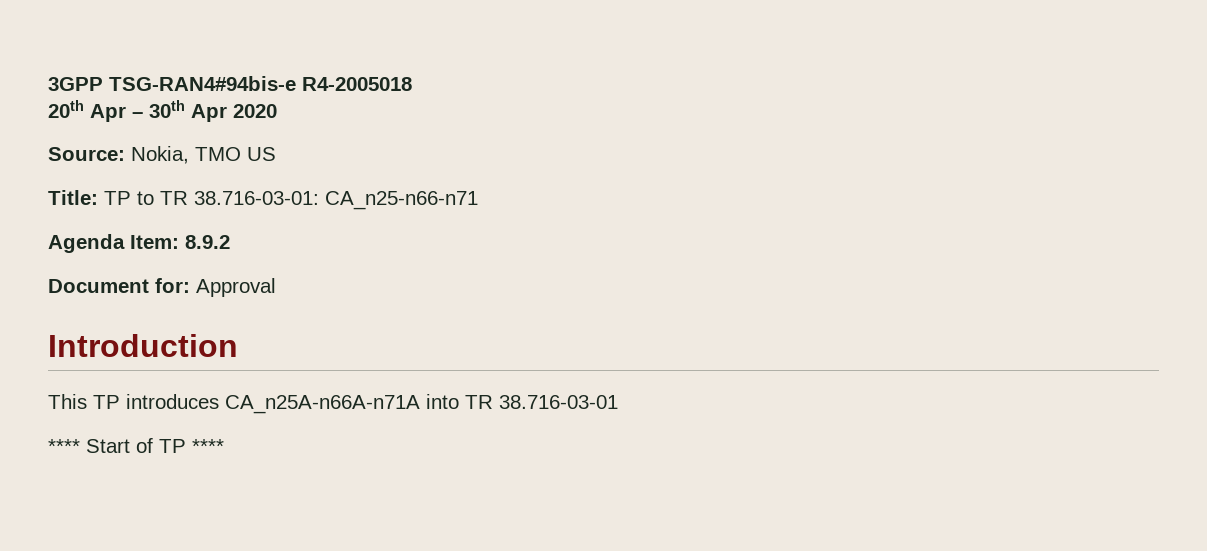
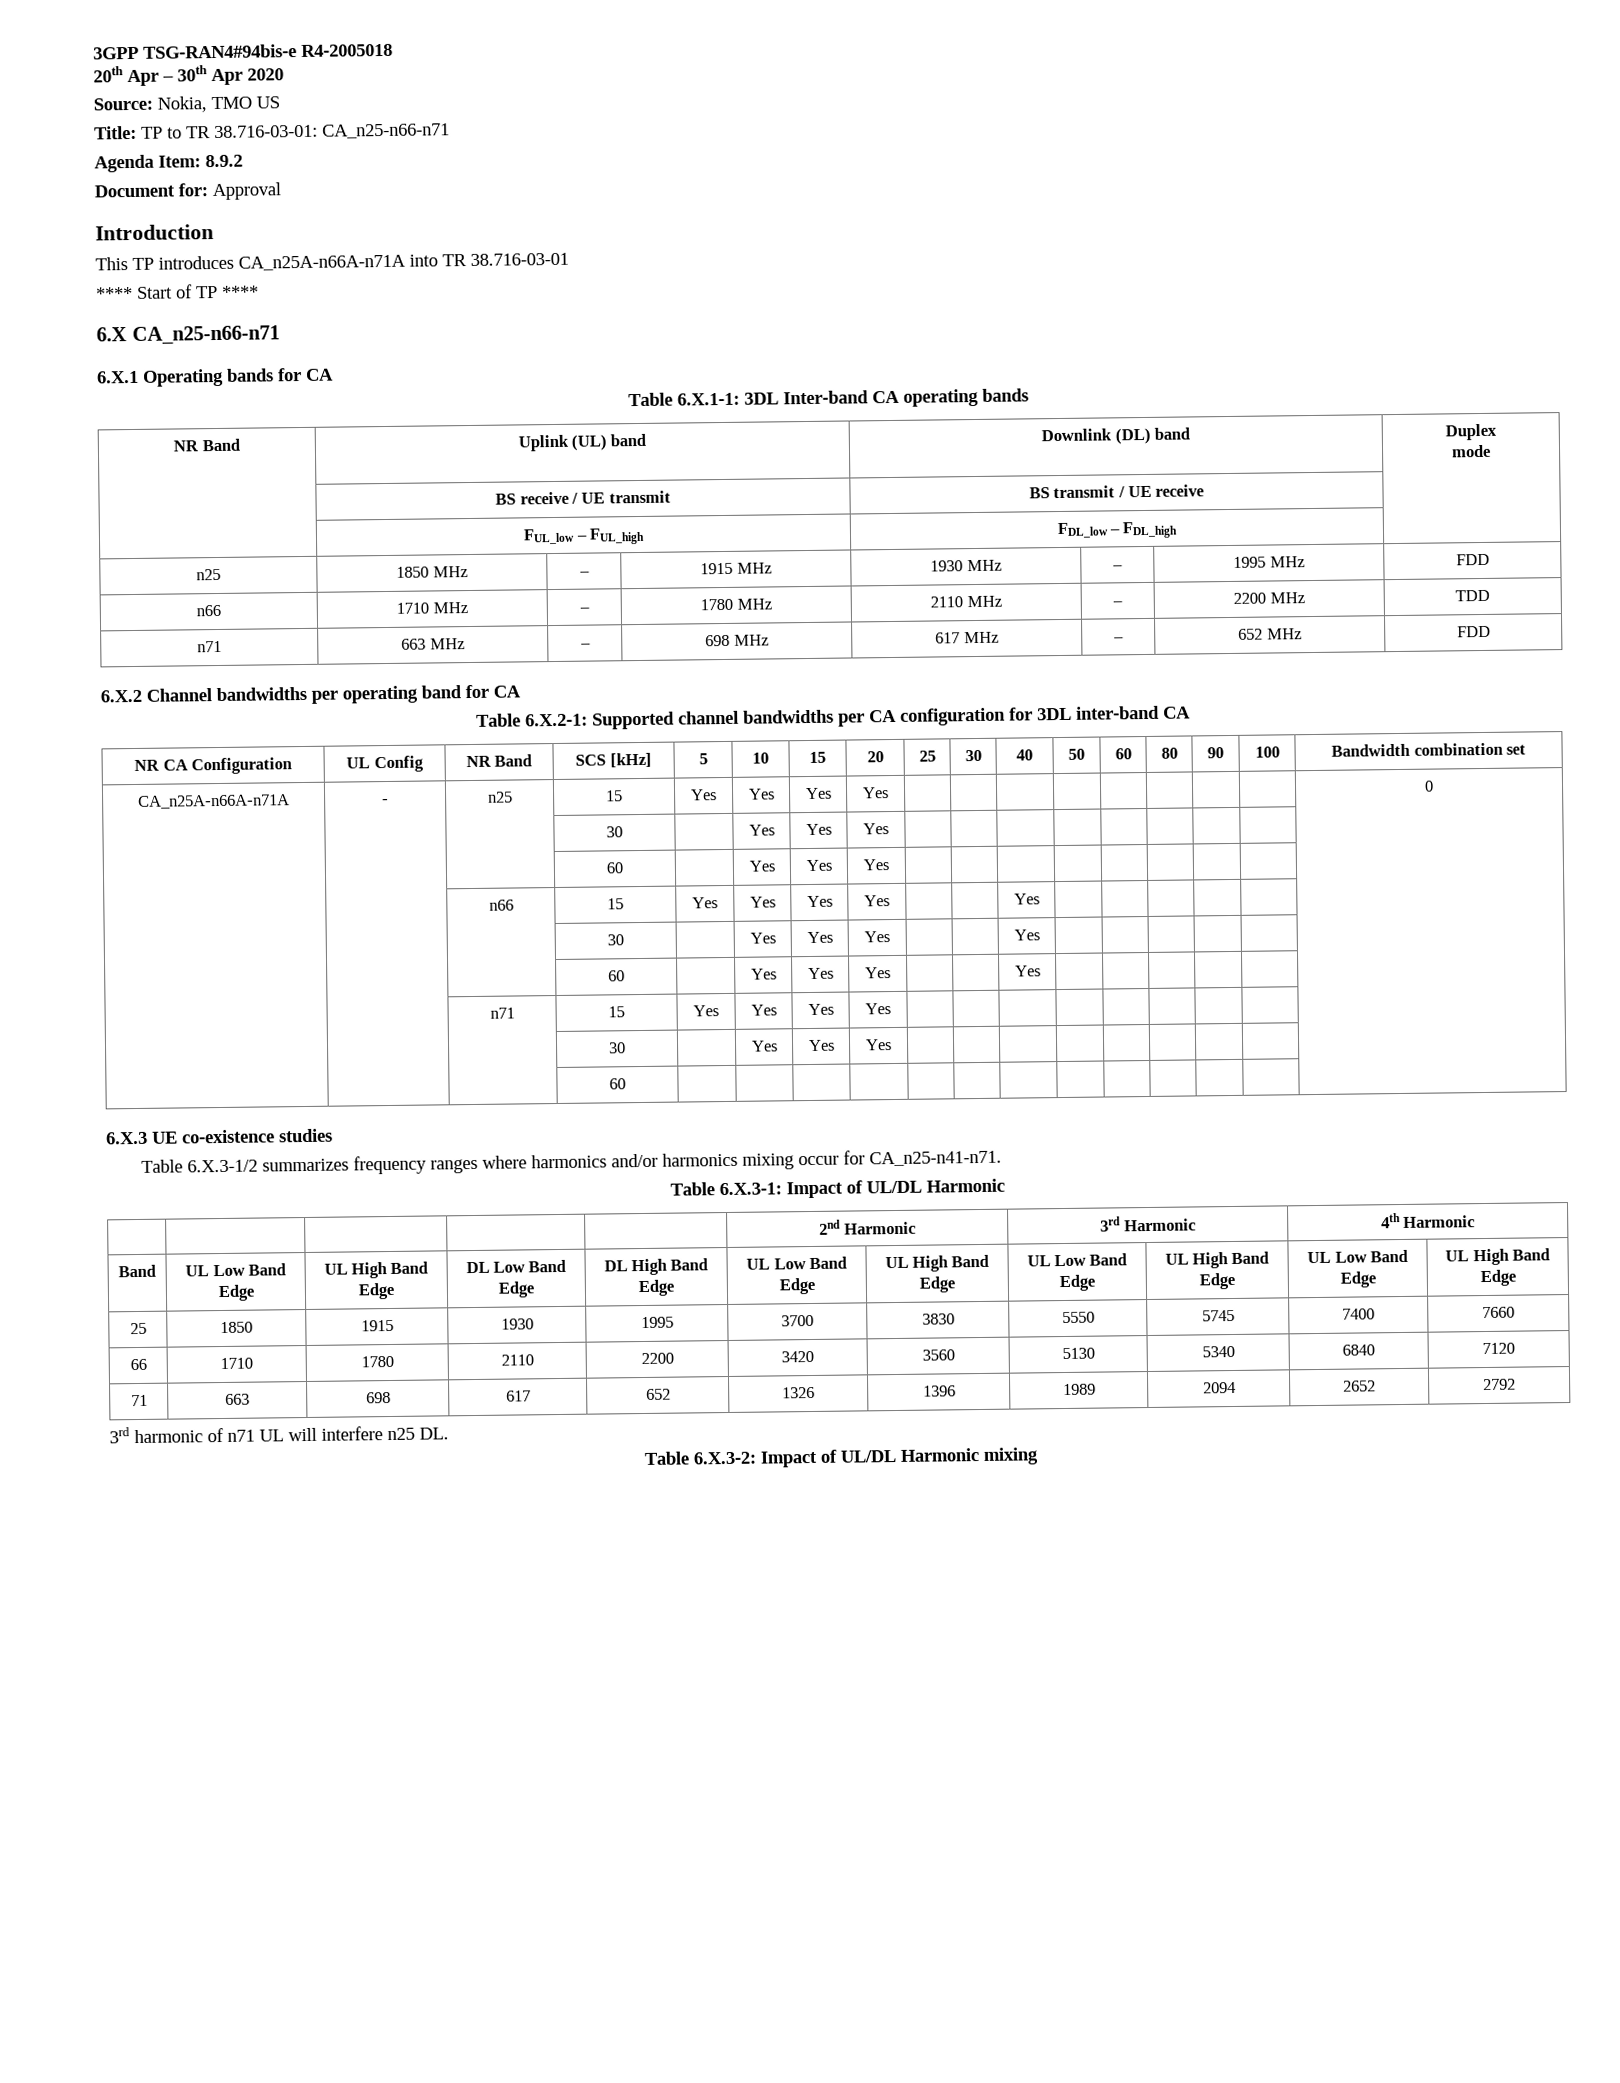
+ 6.X CA_n25-n66-n71
+ 6.X.1 Operating bands for CA
+ Table 6.X.1-1: 3DL Inter-band CA operating bands
+ NR Band | Uplink (UL) band | Downlink (DL) band | Duplex
+ mode
+ | BS receive / UE transmit | BS transmit / UE receive |
+ | FUL_low – FUL_high | FDL_low – FDL_high |
+ n25 | 1850 MHz | – | 1915 MHz | 1930 MHz | – | 1995 MHz | FDD
+ n66 | 1710 MHz | – | 1780 MHz | 2110 MHz | – | 2200 MHz | TDD
+ n71 | 663 MHz | – | 698 MHz | 617 MHz | – | 652 MHz | FDD
+ 6.X.2 Channel bandwidths per operating band for CA
+ Table 6.X.2-1: Supported channel bandwidths per CA configuration for 3DL inter-band CA
+ NR CA Configuration | UL Config | NR Band | SCS [kHz] | 5 | 10 | 15 | 20 | 25 | 30 | 40 | 50 | 60 | 80 | 90 | 100 | Bandwidth combination set
+ CA_n25A-n66A-n71A | - | n25 | 15 | Yes | Yes | Yes | Yes | | | | | | | | | 0
+ | | | 30 | | Yes | Yes | Yes | | | | | | | | |
+ | | | 60 | | Yes | Yes | Yes | | | | | | | | |
+ | | n66 | 15 | Yes | Yes | Yes | Yes | | | Yes | | | | | |
+ | | | 30 | | Yes | Yes | Yes | | | Yes | | | | | |
+ | | | 60 | | Yes | Yes | Yes | | | Yes | | | | | |
+ | | n71 | 15 | Yes | Yes | Yes | Yes | | | | | | | | |
+ | | | 30 | | Yes | Yes | Yes | | | | | | | | |
+ | | | 60 | | | | | | | | | | | | |
+ 6.X.3 UE co-existence studies
+ Table 6.X.3-1/2 summarizes frequency ranges where harmonics and/or harmonics mixing occur for CA_n25-n41-n71.
+ Table 6.X.3-1: Impact of UL/DL Harmonic
+ | | | | | 2nd Harmonic | 3rd Harmonic | 4th Harmonic
+ Band | UL Low Band Edge | UL High Band Edge | DL Low Band Edge | DL High Band Edge | UL Low Band Edge | UL High Band Edge | UL Low Band Edge | UL High Band Edge | UL Low Band Edge | UL High Band Edge
+ 25 | 1850 | 1915 | 1930 | 1995 | 3700 | 3830 | 5550 | 5745 | 7400 | 7660
+ 66 | 1710 | 1780 | 2110 | 2200 | 3420 | 3560 | 5130 | 5340 | 6840 | 7120
+ 71 | 663 | 698 | 617 | 652 | 1326 | 1396 | 1989 | 2094 | 2652 | 2792
+ 3rd harmonic of n71 UL will interfere n25 DL.
+ Table 6.X.3-2: Impact of UL/DL Harmonic mixing

